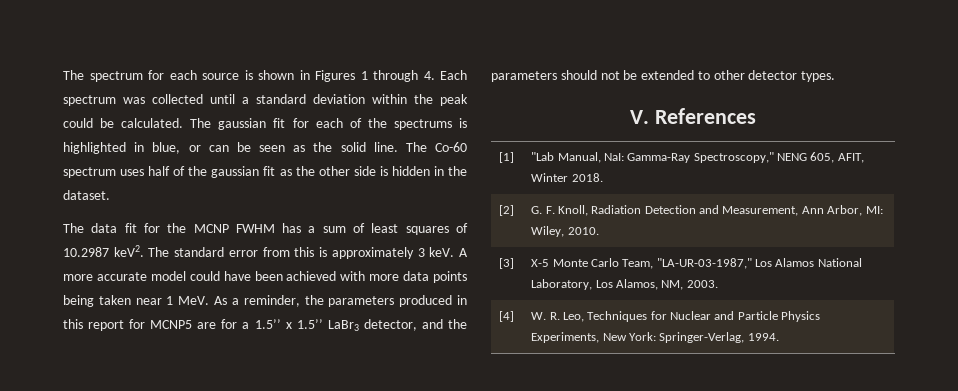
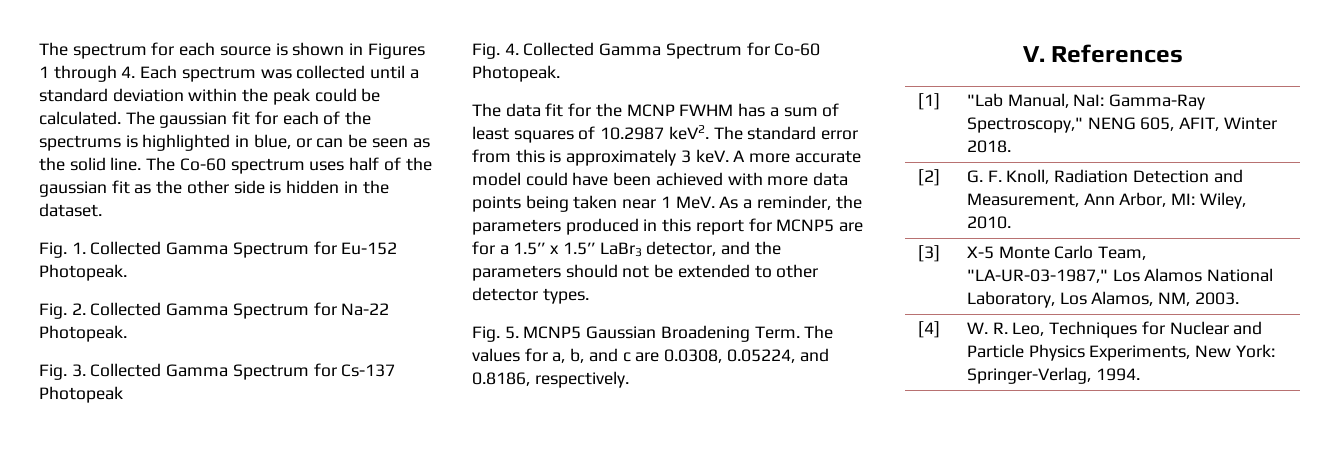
+ Fig. 1. Collected Gamma Spectrum for Eu-152 Photopeak.
+ Fig. 2. Collected Gamma Spectrum for Na-22 Photopeak.
+ Fig. 3. Collected Gamma Spectrum for Cs-137 Photopeak
+ Fig. 4. Collected Gamma Spectrum for Co-60 Photopeak.
+ Fig. 5. MCNP5 Gaussian Broadening Term. The values for a, b, and c are 0.0308, 0.05224, and 0.8186, respectively.

